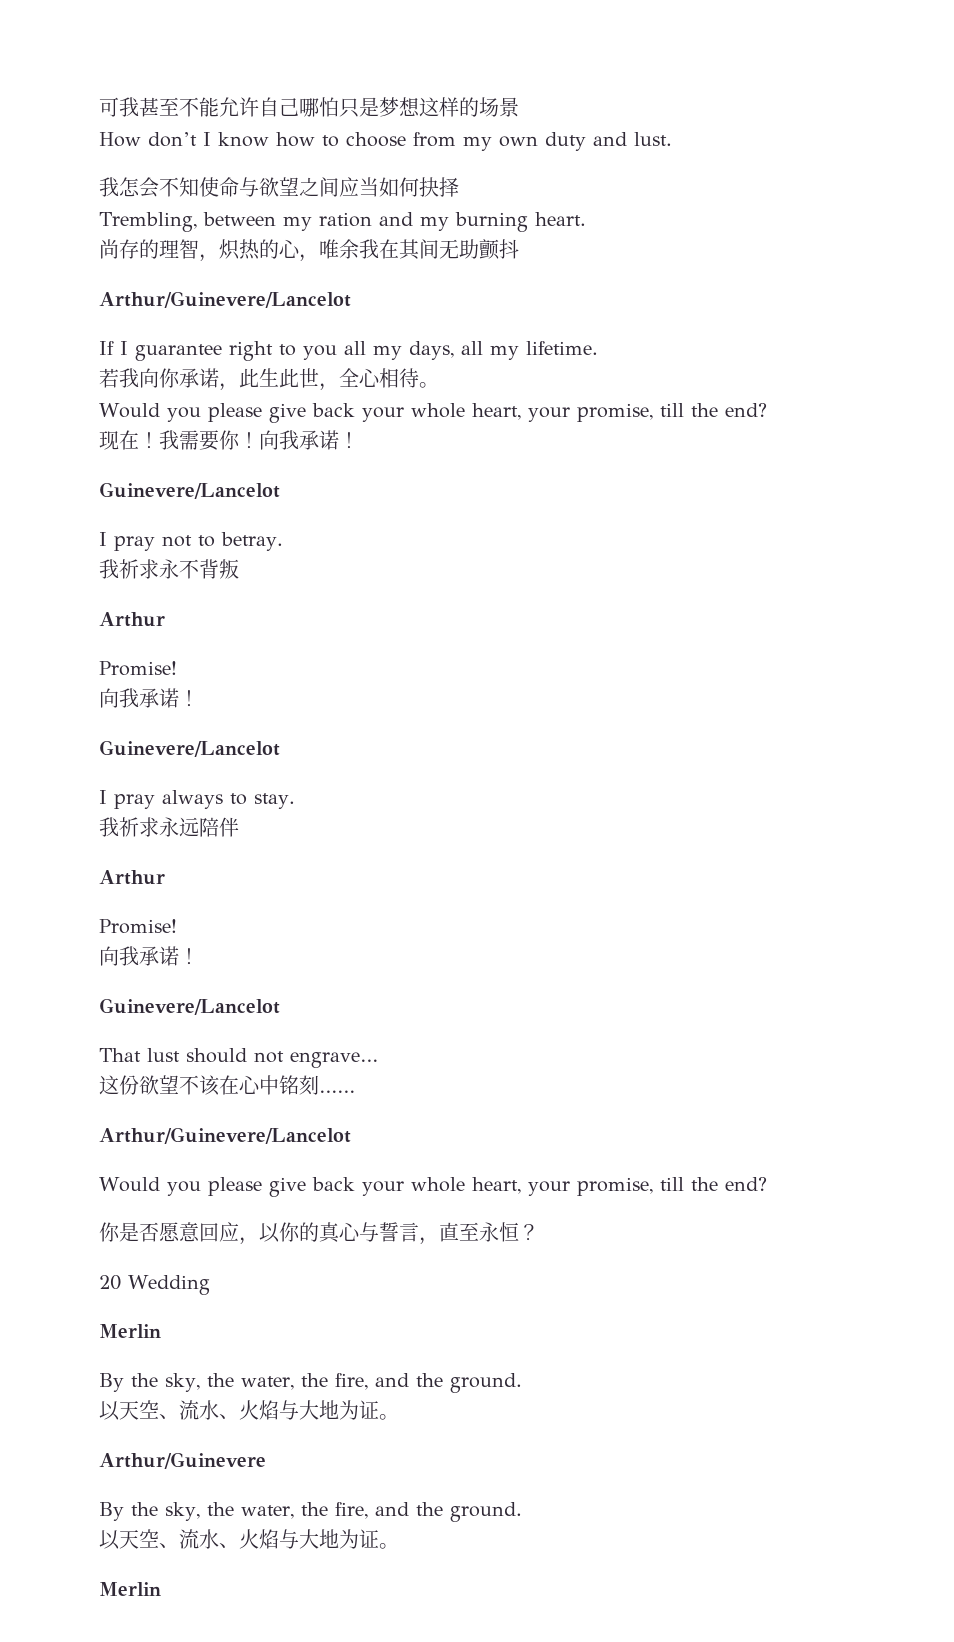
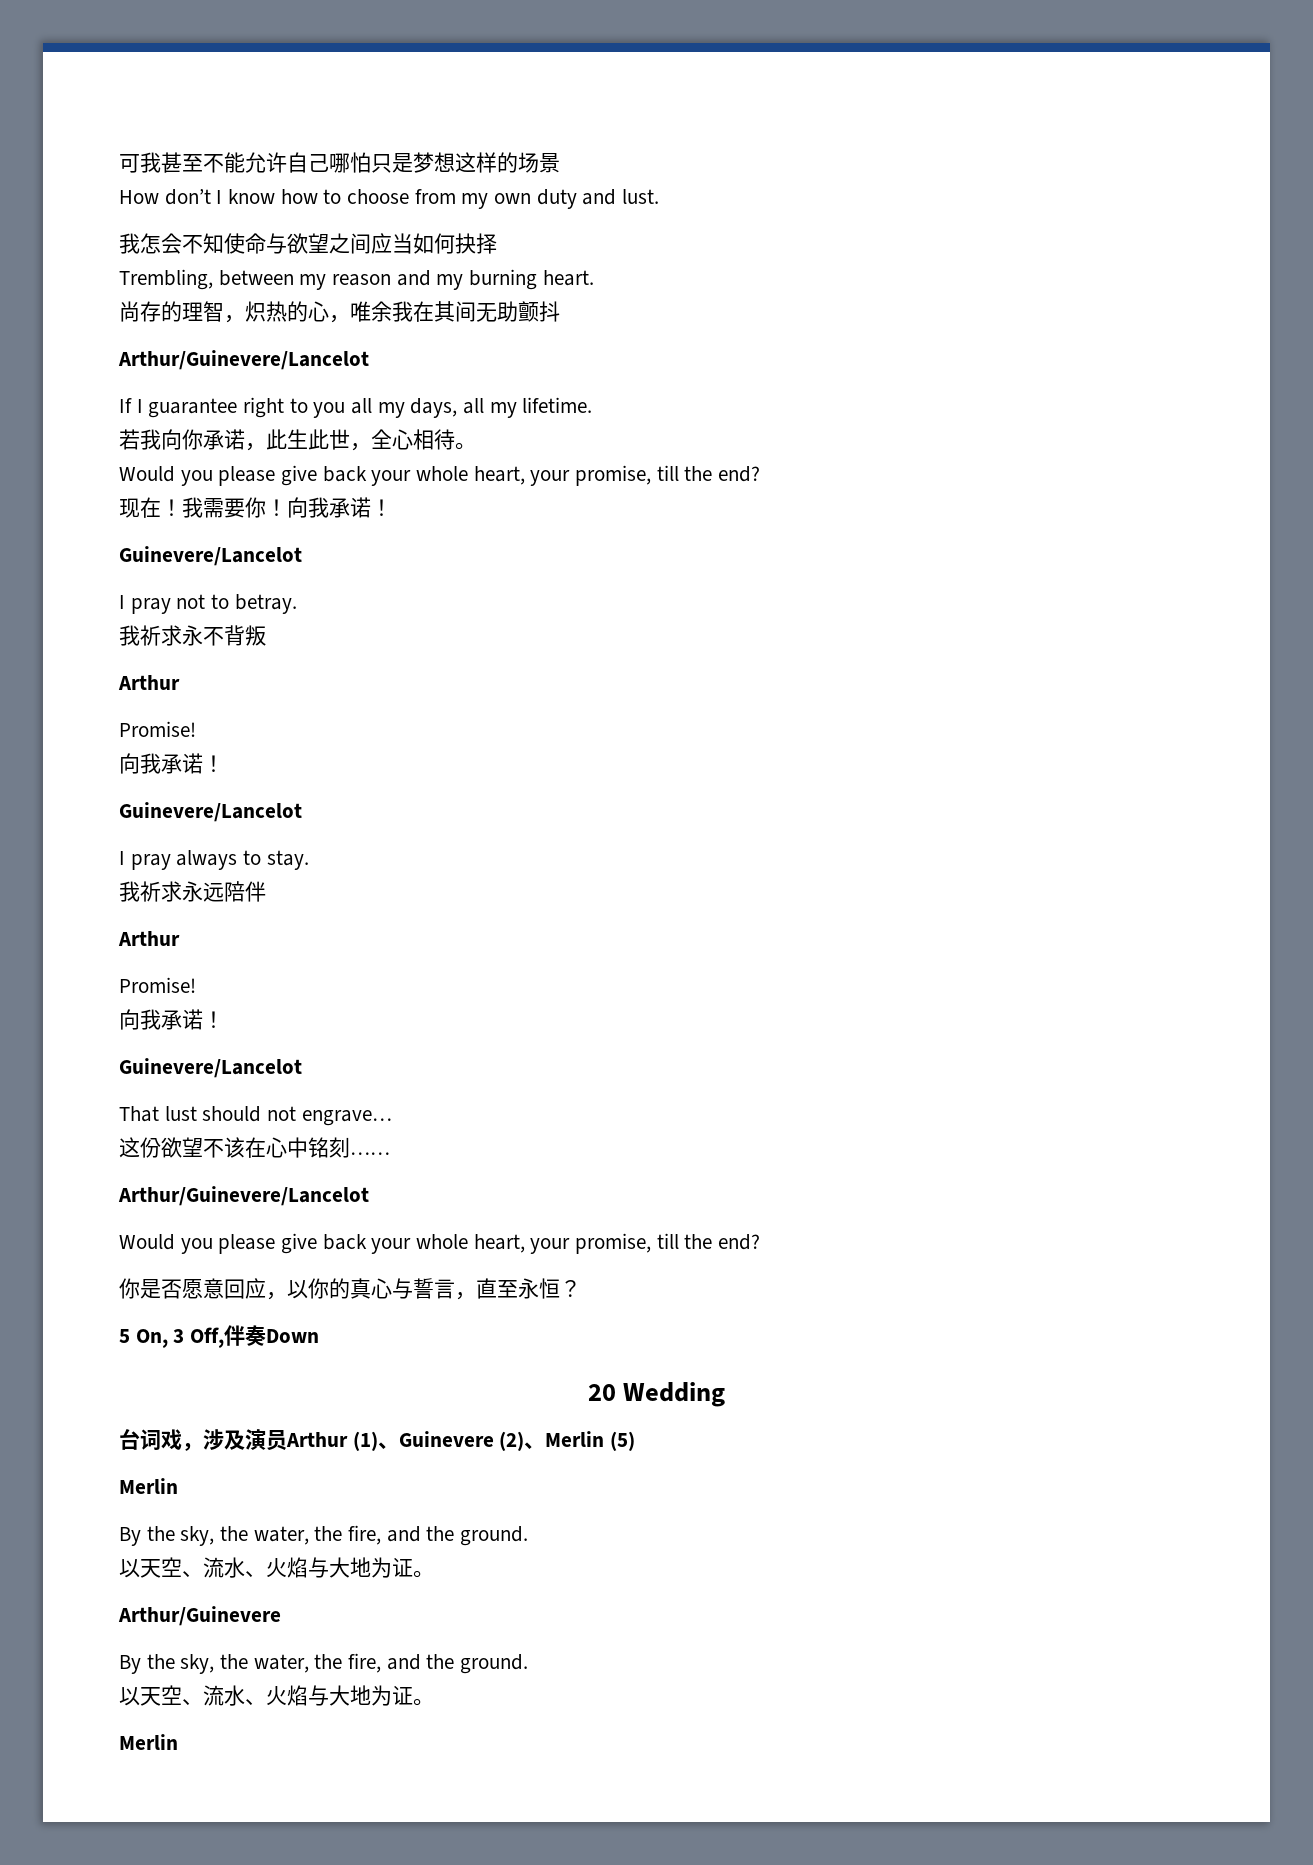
- Trembling, between my ration and my burning heart.
+ Trembling, between my reason and my burning heart.
+ 5 On, 3 Off,伴奏Down
  20 Wedding
+ 台词戏，涉及演员Arthur (1)、Guinevere (2)、Merlin (5)

